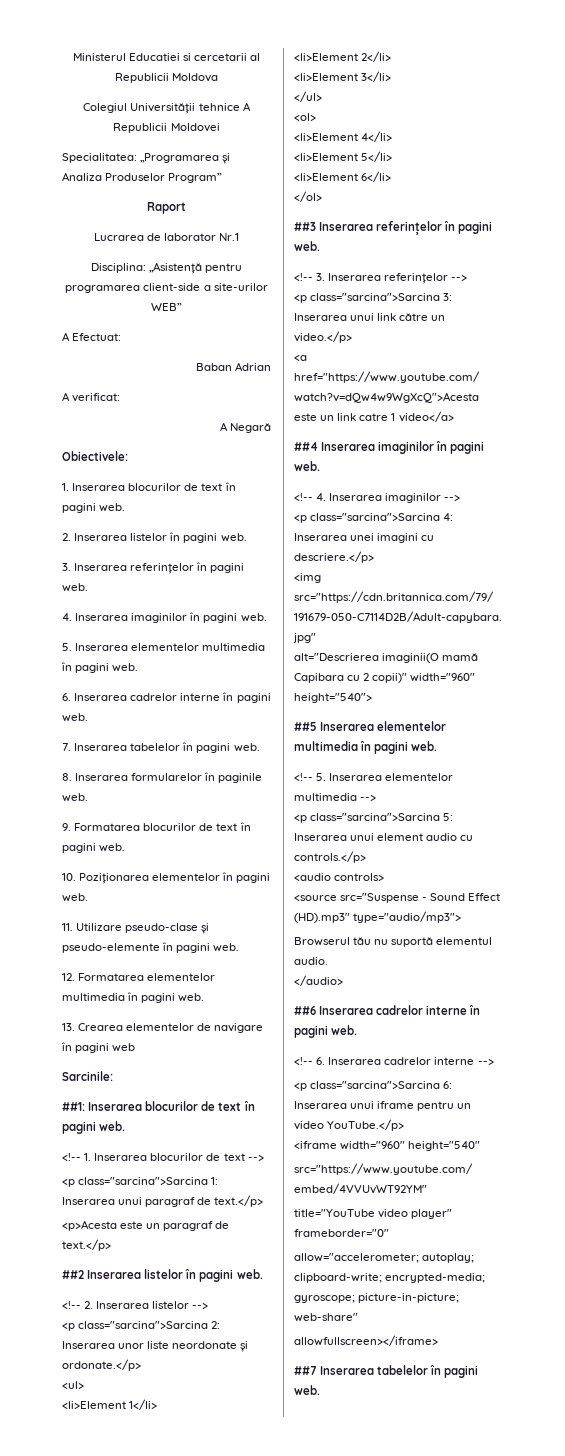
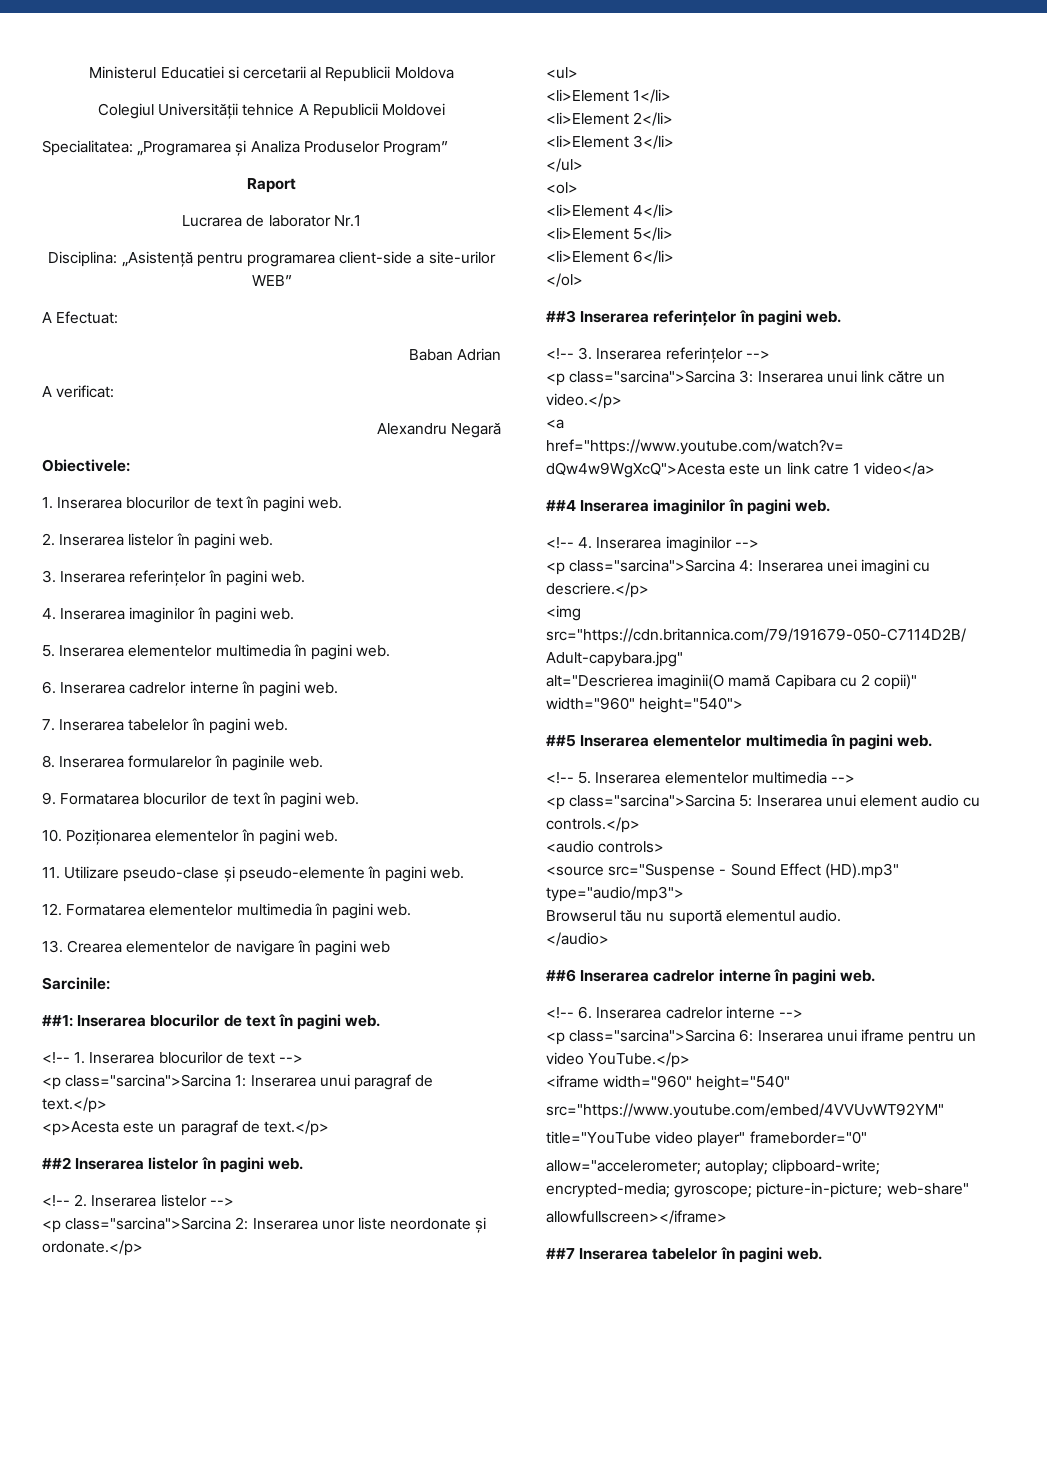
- A Negară
+ Alexandru Negară

